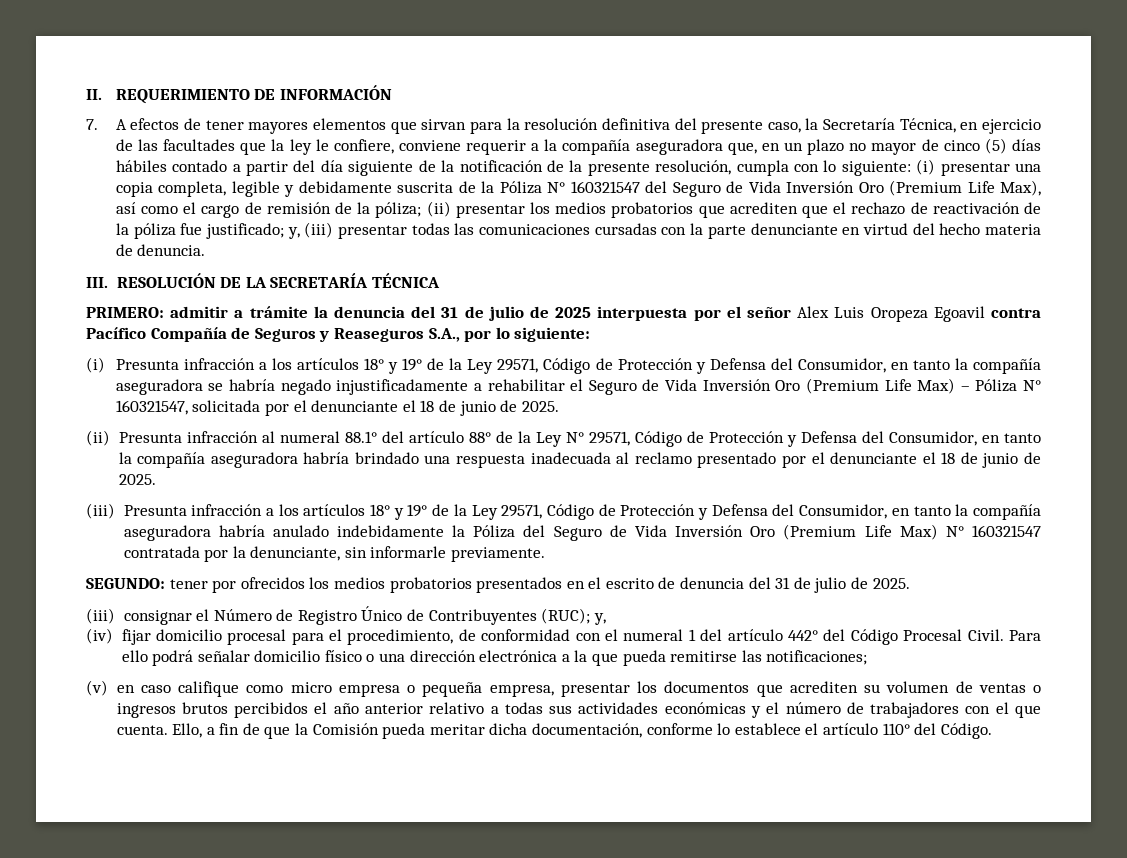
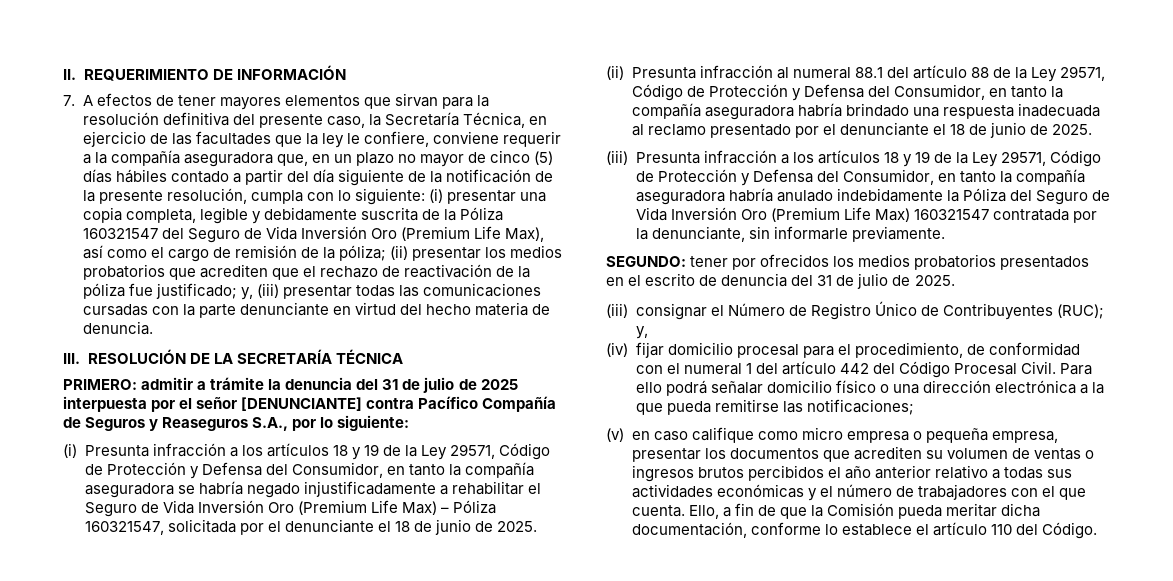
- (i) presentar una copia completa, legible y debidamente suscrita de la Póliza N° 160321547 del Seguro de Vida Inversión Oro (Premium Life Max), así como el cargo de remisión de la póliza;
+ (i) presentar una copia completa, legible y debidamente suscrita de la Póliza 160321547 del Seguro de Vida Inversión Oro (Premium Life Max), así como el cargo de remisión de la póliza;
- PRIMERO: admitir a trámite la denuncia del 31 de julio de 2025 interpuesta por el señor Alex Luis Oropeza Egoavil contra Pacífico Compañía de Seguros y Reaseguros S.A., por lo siguiente:
+ PRIMERO: admitir a trámite la denuncia del 31 de julio de 2025 interpuesta por el señor [DENUNCIANTE] contra Pacífico Compañía de Seguros y Reaseguros S.A., por lo siguiente:
- (i) Presunta infracción a los artículos 18° y 19° de la Ley 29571, Código de Protección y Defensa del Consumidor, en tanto la compañía aseguradora se habría negado injustificadamente a rehabilitar el Seguro de Vida Inversión Oro (Premium Life Max) – Póliza N° 160321547, solicitada por el denunciante el 18 de junio de 2025.
+ (i) Presunta infracción a los artículos 18 y 19 de la Ley 29571, Código de Protección y Defensa del Consumidor, en tanto la compañía aseguradora se habría negado injustificadamente a rehabilitar el Seguro de Vida Inversión Oro (Premium Life Max) – Póliza 160321547, solicitada por el denunciante el 18 de junio de 2025.
- (ii) Presunta infracción al numeral 88.1° del artículo 88° de la Ley N° 29571, Código de Protección y Defensa del Consumidor, en tanto la compañía aseguradora habría brindado una respuesta inadecuada al reclamo presentado por el denunciante el 18 de junio de 2025.
+ (ii) Presunta infracción al numeral 88.1 del artículo 88 de la Ley 29571, Código de Protección y Defensa del Consumidor, en tanto la compañía aseguradora habría brindado una respuesta inadecuada al reclamo presentado por el denunciante el 18 de junio de 2025.
- (iii) Presunta infracción a los artículos 18° y 19° de la Ley 29571, Código de Protección y Defensa del Consumidor, en tanto la compañía aseguradora habría anulado indebidamente la Póliza del Seguro de Vida Inversión Oro (Premium Life Max) N° 160321547 contratada por la denunciante, sin informarle previamente.
+ (iii) Presunta infracción a los artículos 18 y 19 de la Ley 29571, Código de Protección y Defensa del Consumidor, en tanto la compañía aseguradora habría anulado indebidamente la Póliza del Seguro de Vida Inversión Oro (Premium Life Max) 160321547 contratada por la denunciante, sin informarle previamente.
- (iv) fijar domicilio procesal para el procedimiento, de conformidad con el numeral 1 del artículo 442° del Código Procesal Civil.
+ (iv) fijar domicilio procesal para el procedimiento, de conformidad con el numeral 1 del artículo 442 del Código Procesal Civil.
- Ello, a fin de que la Comisión pueda meritar dicha documentación, conforme lo establece el artículo 110° del Código.
+ Ello, a fin de que la Comisión pueda meritar dicha documentación, conforme lo establece el artículo 110 del Código.

